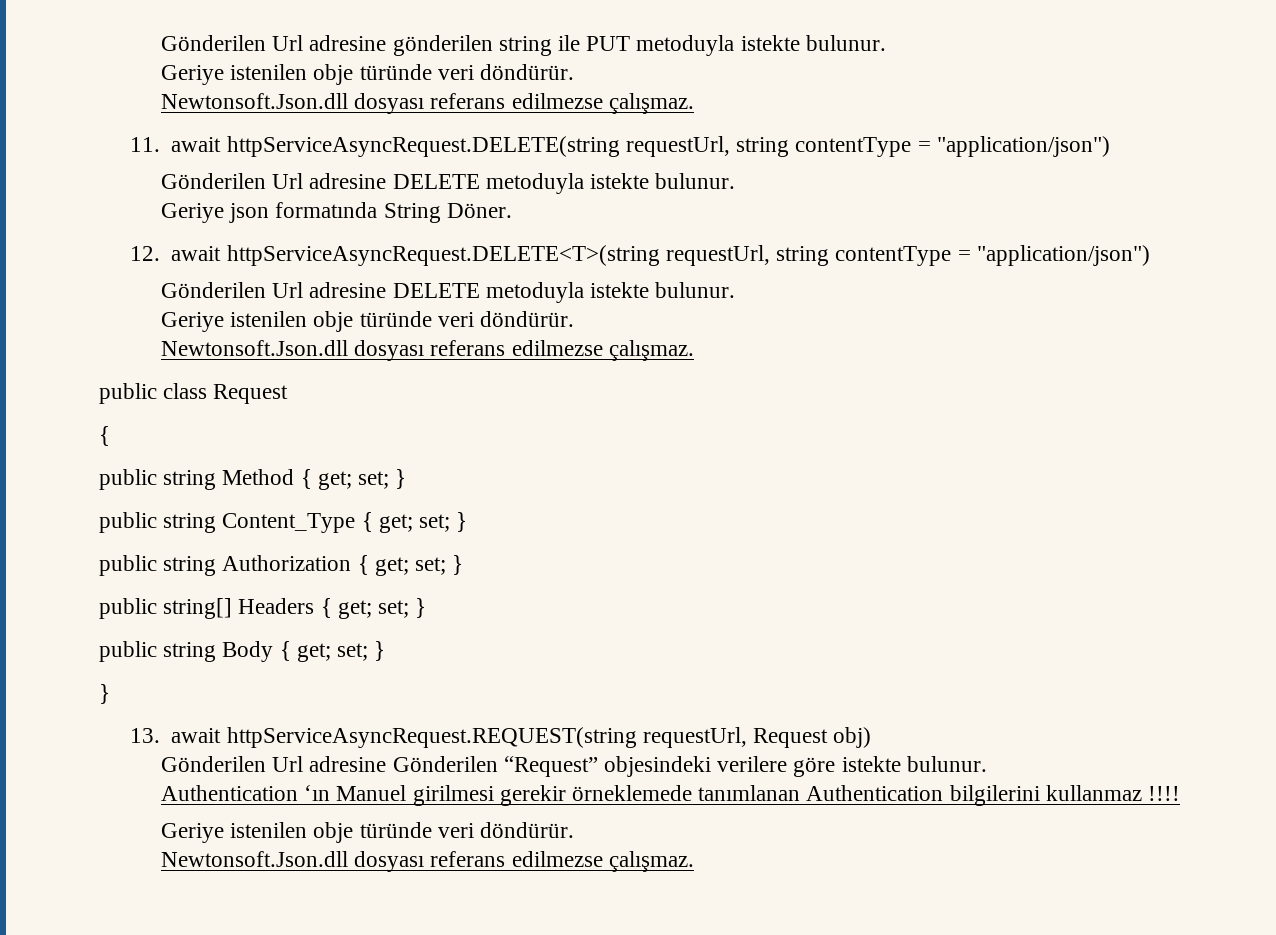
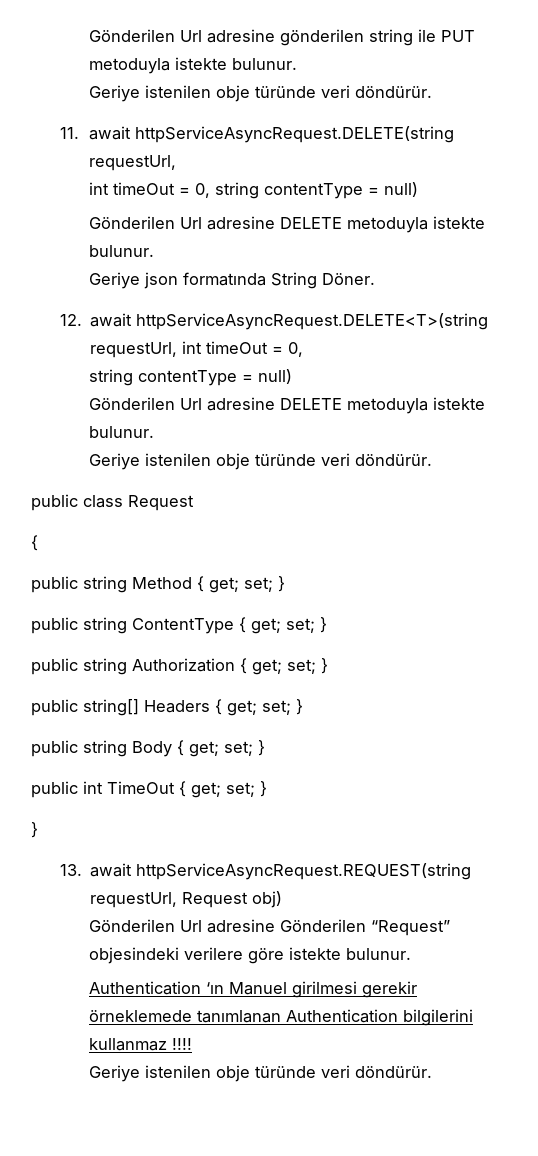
  Gönderilen Url adresine gönderilen string ile PUT metoduyla istekte bulunur.
  Geriye istenilen obje türünde veri döndürür.
- Newtonsoft.Json.dll dosyası referans edilmezse çalışmaz.
- 11. await httpServiceAsyncRequest.DELETE(string requestUrl, string contentType = "application/json")
+ 11. await httpServiceAsyncRequest.DELETE(string requestUrl,
+ int timeOut = 0, string contentType = null)
- 12. await httpServiceAsyncRequest.DELETE<T>(string requestUrl, string contentType = "application/json")
+ 12. await httpServiceAsyncRequest.DELETE<T>(string requestUrl, int timeOut = 0,
+ string contentType = null)
  Gönderilen Url adresine DELETE metoduyla istekte bulunur.
  Geriye istenilen obje türünde veri döndürür.
- Newtonsoft.Json.dll dosyası referans edilmezse çalışmaz.
- public string Content_Type { get; set; }
+ public string ContentType { get; set; }
+ public int TimeOut { get; set; }
  Authentication ‘ın Manuel girilmesi gerekir örneklemede tanımlanan Authentication bilgilerini kullanmaz !!!!
  Geriye istenilen obje türünde veri döndürür.
- Newtonsoft.Json.dll dosyası referans edilmezse çalışmaz.

